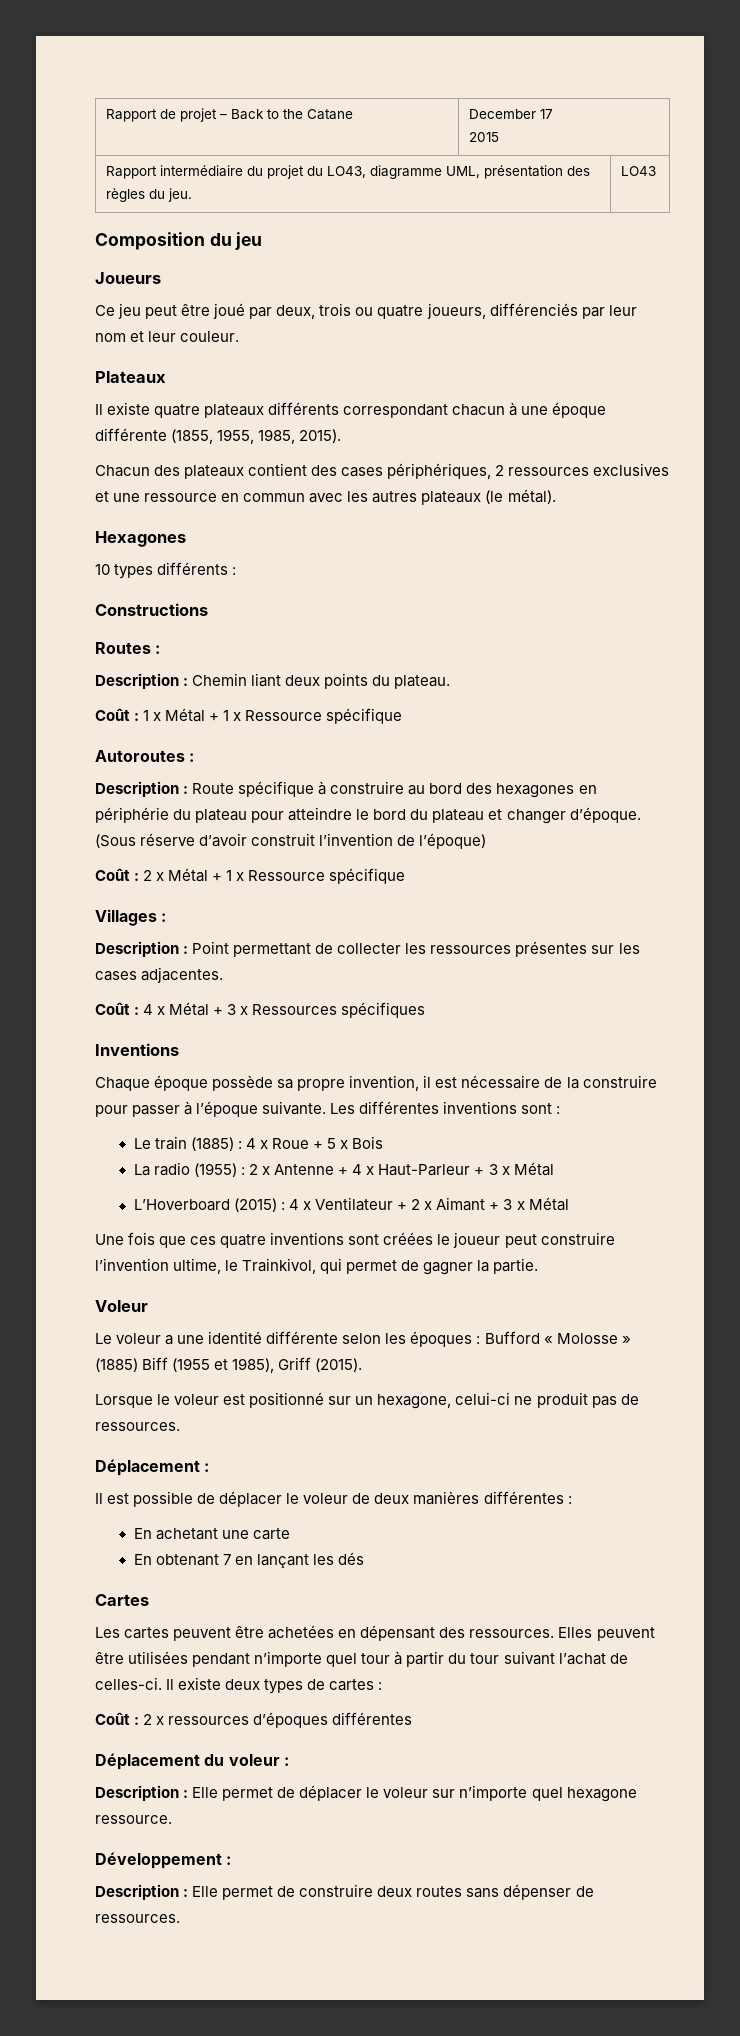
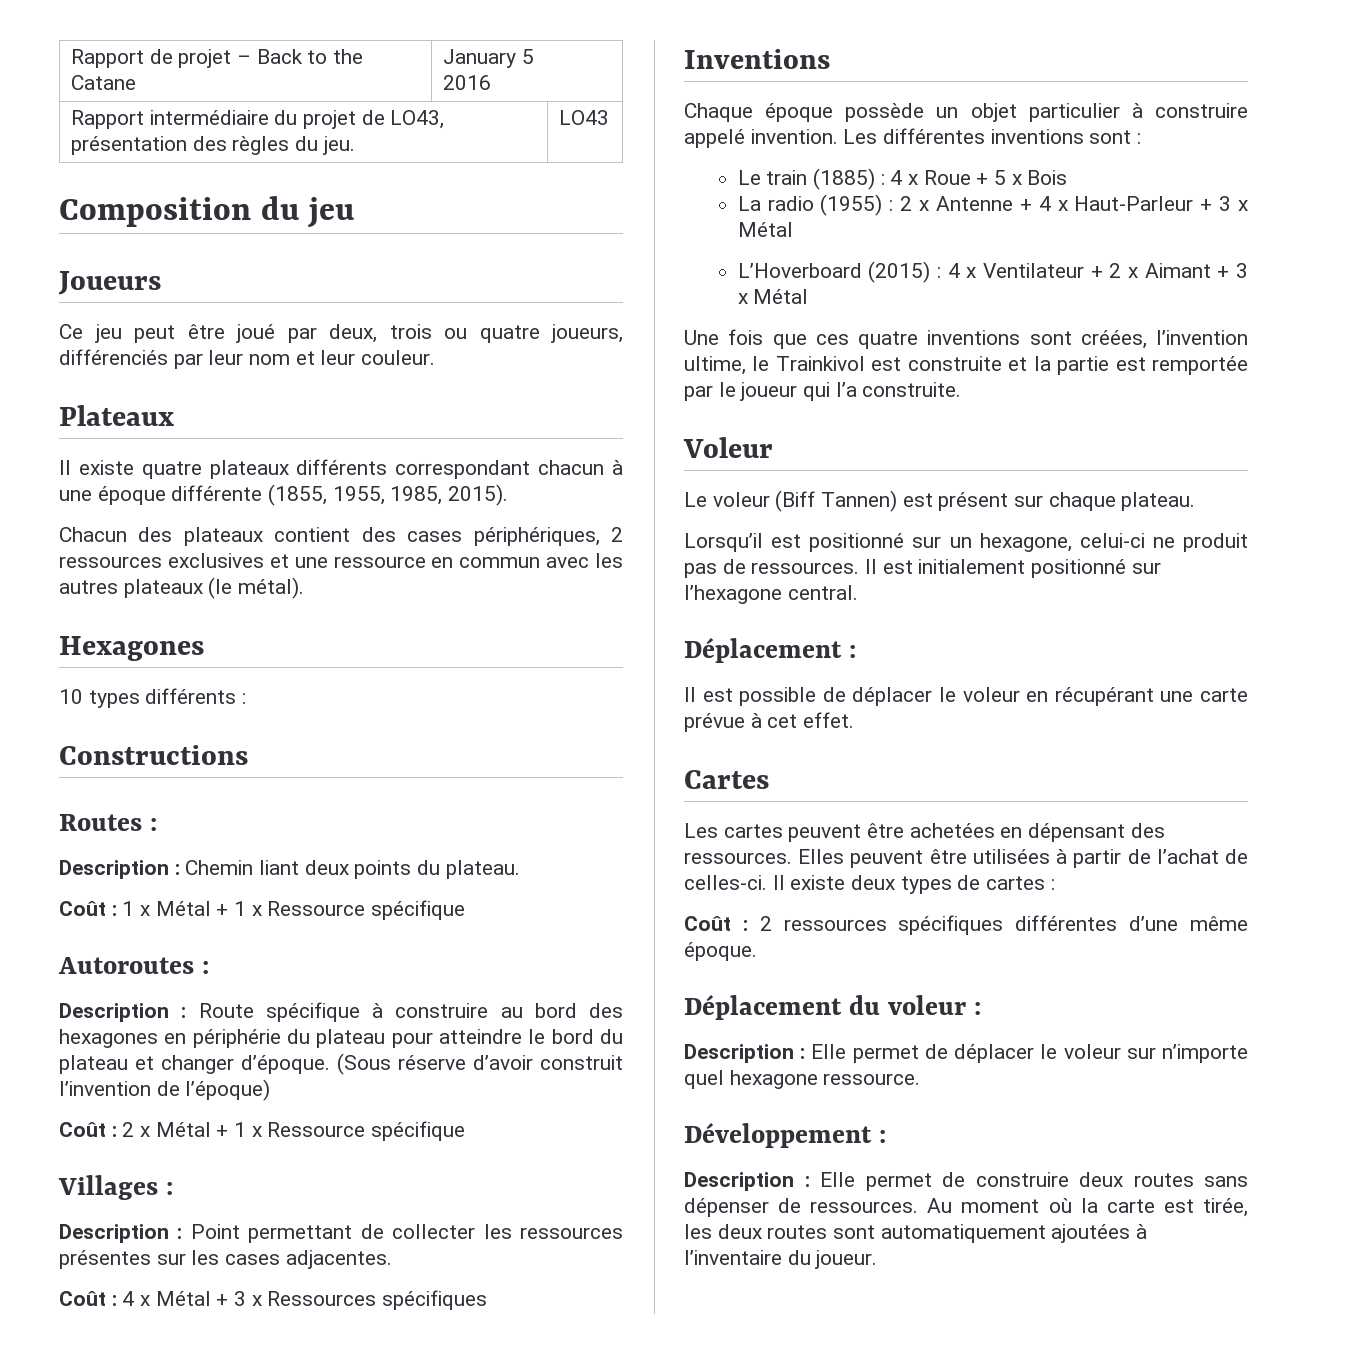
- Rapport de projet – Back to the Catane | December 17
- 2015
+ Rapport de projet – Back to the Catane | January 5
+ 2016
- Rapport intermédiaire du projet du LO43, diagramme UML, présentation des règles du jeu. | LO43
+ Rapport intermédiaire du projet de LO43, présentation des règles du jeu. | LO43
- Chaque époque possède sa propre invention, il est nécessaire de la construire pour passer à l’époque suivante.
+ Chaque époque possède un objet particulier à construire appelé invention.
- Une fois que ces quatre inventions sont créées le joueur peut construire l’invention ultime, le Trainkivol, qui permet de gagner la partie.
+ Une fois que ces quatre inventions sont créées, l’invention ultime, le Trainkivol est construite et la partie est remportée par le joueur qui l’a construite.
  Voleur
- Le voleur a une identité différente selon les époques : Bufford « Molosse » (1885) Biff (1955 et 1985), Griff (2015).
- Lorsque le voleur est positionné sur un hexagone, celui-ci ne produit pas de ressources.
+ Le voleur (Biff Tannen) est présent sur chaque plateau.
+ Lorsqu’il est positionné sur un hexagone, celui-ci ne produit pas de ressources. Il est initialement positionné sur l’hexagone central.
- Il est possible de déplacer le voleur de deux manières différentes :
- En achetant une carte
- En obtenant 7 en lançant les dés
+ Il est possible de déplacer le voleur en récupérant une carte prévue à cet effet.
- Elles peuvent être utilisées pendant n’importe quel tour à partir du tour suivant l’achat de celles-ci.
+ Elles peuvent être utilisées à partir de l’achat de celles-ci.
- Coût : 2 x ressources d’époques différentes
+ Coût : 2 ressources spécifiques différentes d’une même époque.
+ Au moment où la carte est tirée, les deux routes sont automatiquement ajoutées à l’inventaire du joueur.

